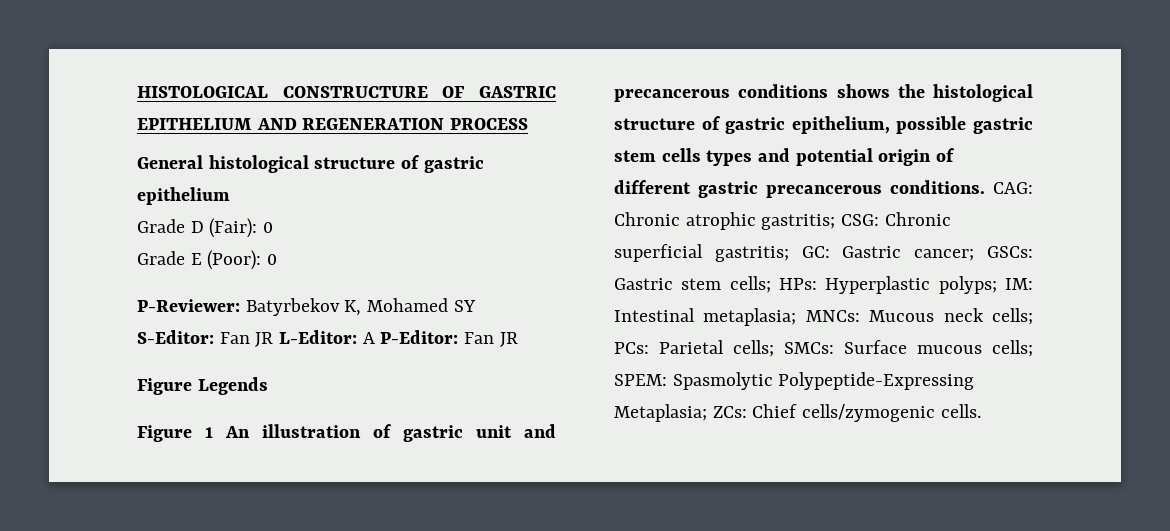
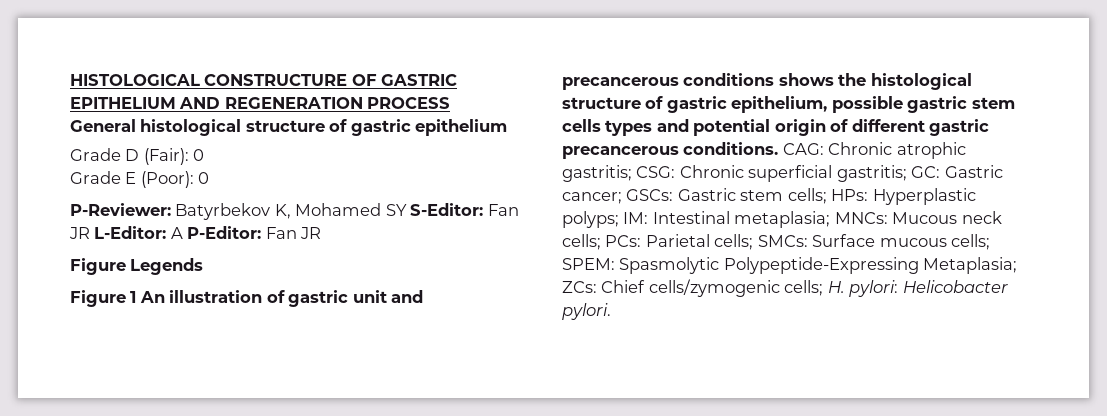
- CAG: Chronic atrophic gastritis; CSG: Chronic superficial gastritis; GC: Gastric cancer; GSCs: Gastric stem cells; HPs: Hyperplastic polyps; IM: Intestinal metaplasia; MNCs: Mucous neck cells; PCs: Parietal cells; SMCs: Surface mucous cells; SPEM: Spasmolytic Polypeptide-Expressing Metaplasia; ZCs: Chief cells/zymogenic cells.
+ CAG: Chronic atrophic gastritis; CSG: Chronic superficial gastritis; GC: Gastric cancer; GSCs: Gastric stem cells; HPs: Hyperplastic polyps; IM: Intestinal metaplasia; MNCs: Mucous neck cells; PCs: Parietal cells; SMCs: Surface mucous cells; SPEM: Spasmolytic Polypeptide-Expressing Metaplasia; ZCs: Chief cells/zymogenic cells; H. pylori: Helicobacter pylori.

